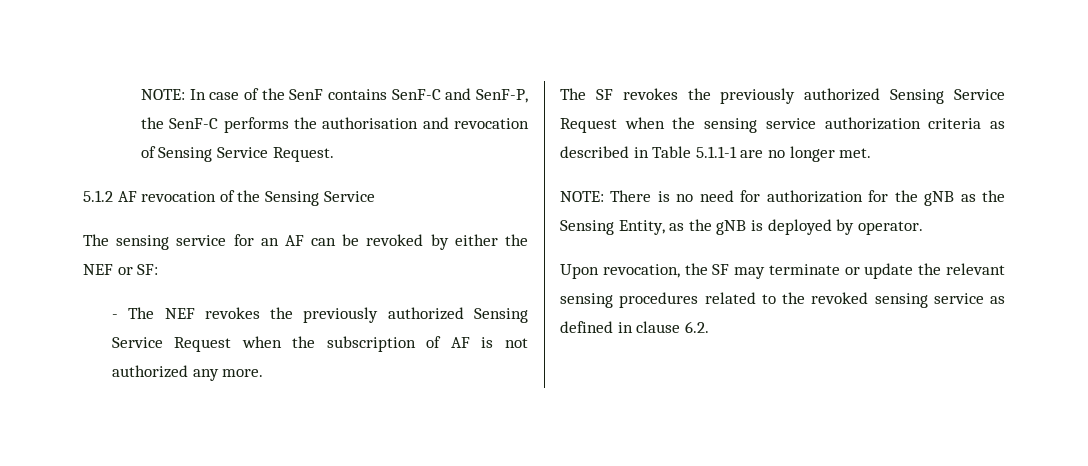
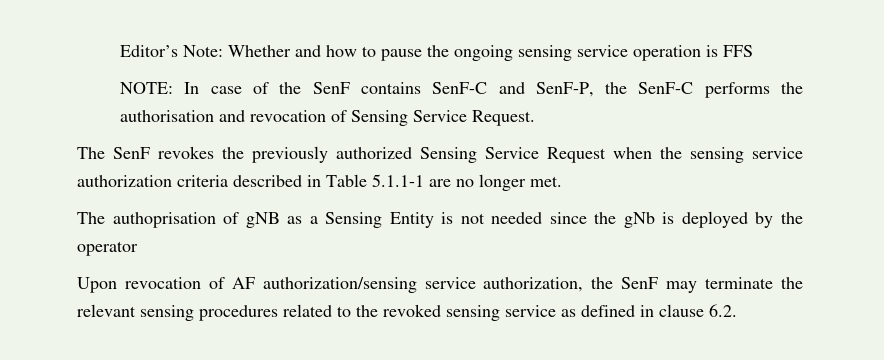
+ Editor’s Note: Whether and how to pause the ongoing sensing service operation is FFS
- 5.1.2 AF revocation of the Sensing Service
- The sensing service for an AF can be revoked by either the NEF or SF:
- - The NEF revokes the previously authorized Sensing Service Request when the subscription of AF is not authorized any more.
- The SF revokes the previously authorized Sensing Service Request when the sensing service authorization criteria as described in Table 5.1.1-1 are no longer met.
+ The SenF revokes the previously authorized Sensing Service Request when the sensing service authorization criteria described in Table 5.1.1-1 are no longer met.
- NOTE: There is no need for authorization for the gNB as the Sensing Entity, as the gNB is deployed by operator.
+ The authoprisation of gNB as a Sensing Entity is not needed since the gNb is deployed by the operator
- Upon revocation, the SF may terminate or update the relevant sensing procedures related to the revoked sensing service as defined in clause 6.2.
+ Upon revocation of AF authorization/sensing service authorization, the SenF may terminate the relevant sensing procedures related to the revoked sensing service as defined in clause 6.2.

